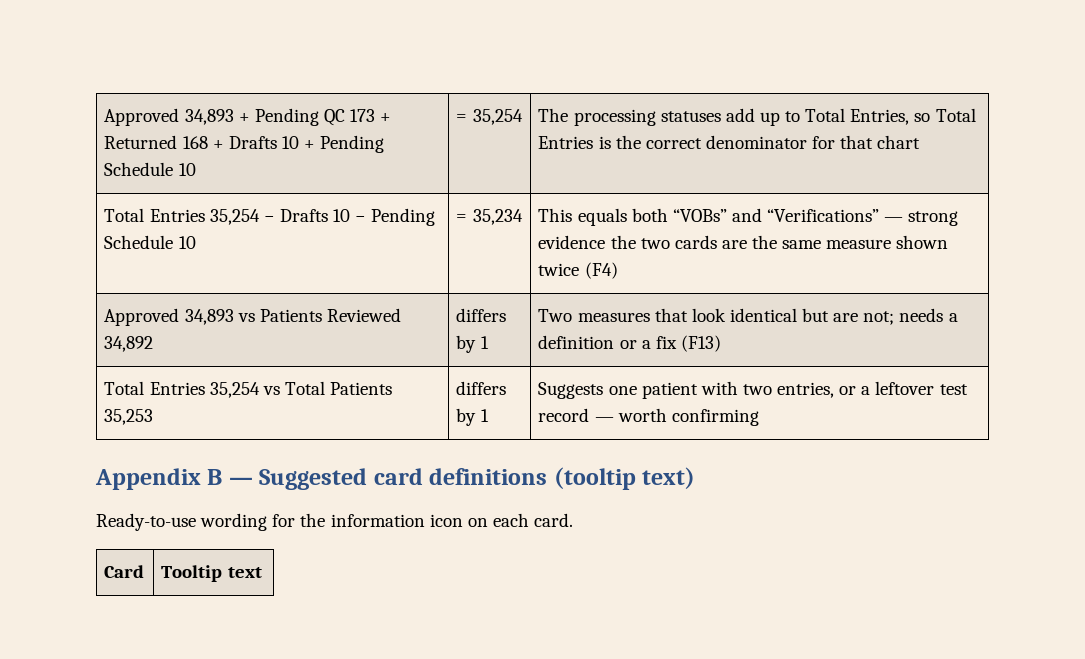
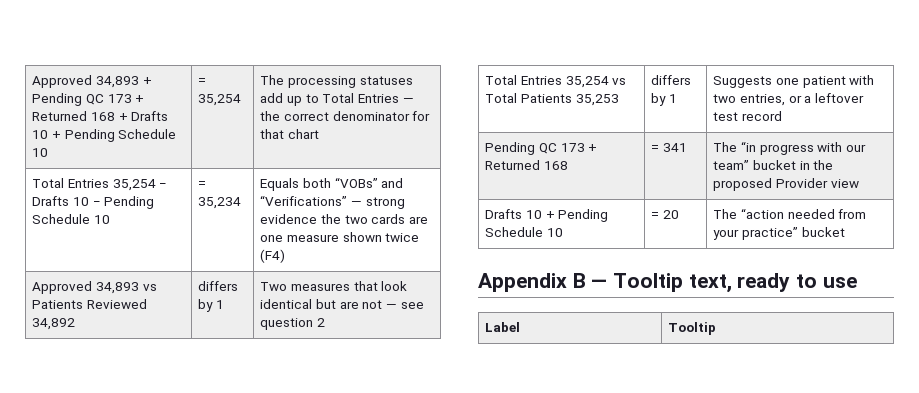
- Approved 34,893 + Pending QC 173 + Returned 168 + Drafts 10 + Pending Schedule 10 | = 35,254 | The processing statuses add up to Total Entries, so Total Entries is the correct denominator for that chart
+ Approved 34,893 + Pending QC 173 + Returned 168 + Drafts 10 + Pending Schedule 10 | = 35,254 | The processing statuses add up to Total Entries — the correct denominator for that chart
- Total Entries 35,254 − Drafts 10 − Pending Schedule 10 | = 35,234 | This equals both “VOBs” and “Verifications” — strong evidence the two cards are the same measure shown twice (F4)
+ Total Entries 35,254 − Drafts 10 − Pending Schedule 10 | = 35,234 | Equals both “VOBs” and “Verifications” — strong evidence the two cards are one measure shown twice (F4)
- Approved 34,893 vs Patients Reviewed 34,892 | differs by 1 | Two measures that look identical but are not; needs a definition or a fix (F13)
+ Approved 34,893 vs Patients Reviewed 34,892 | differs by 1 | Two measures that look identical but are not — see question 2
- Total Entries 35,254 vs Total Patients 35,253 | differs by 1 | Suggests one patient with two entries, or a leftover test record — worth confirming
- Appendix B — Suggested card definitions (tooltip text)
- Ready-to-use wording for the information icon on each card.
- Card | Tooltip text
+ Total Entries 35,254 vs Total Patients 35,253 | differs by 1 | Suggests one patient with two entries, or a leftover test record
+ Pending QC 173 + Returned 168 | = 341 | The “in progress with our team” bucket in the proposed Provider view
+ Drafts 10 + Pending Schedule 10 | = 20 | The “action needed from your practice” bucket
+ Appendix B — Tooltip text, ready to use
+ Label | Tooltip

